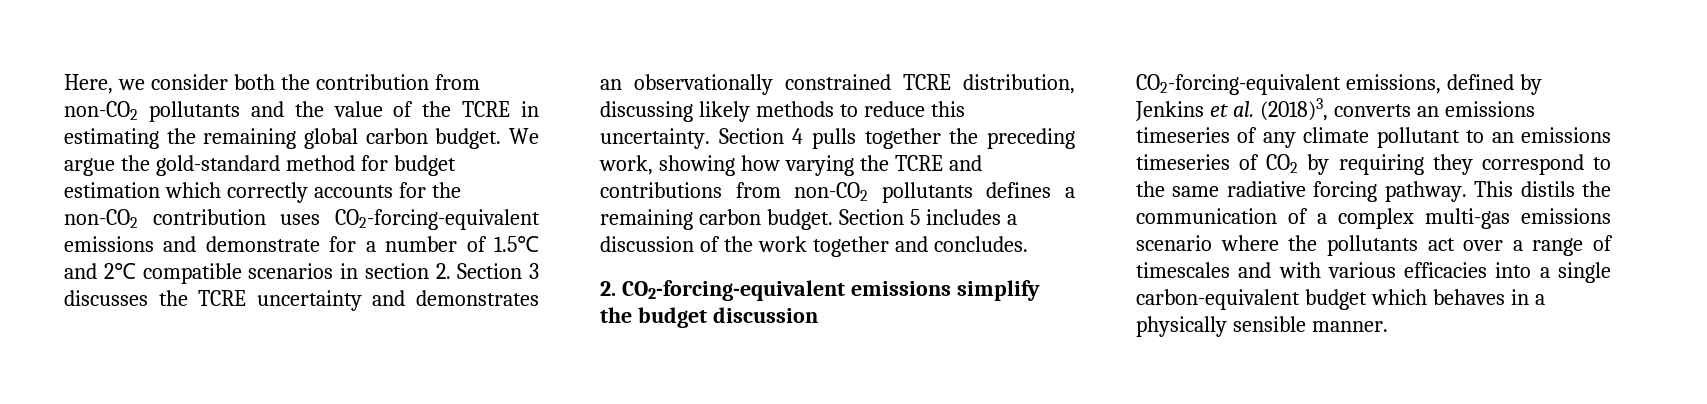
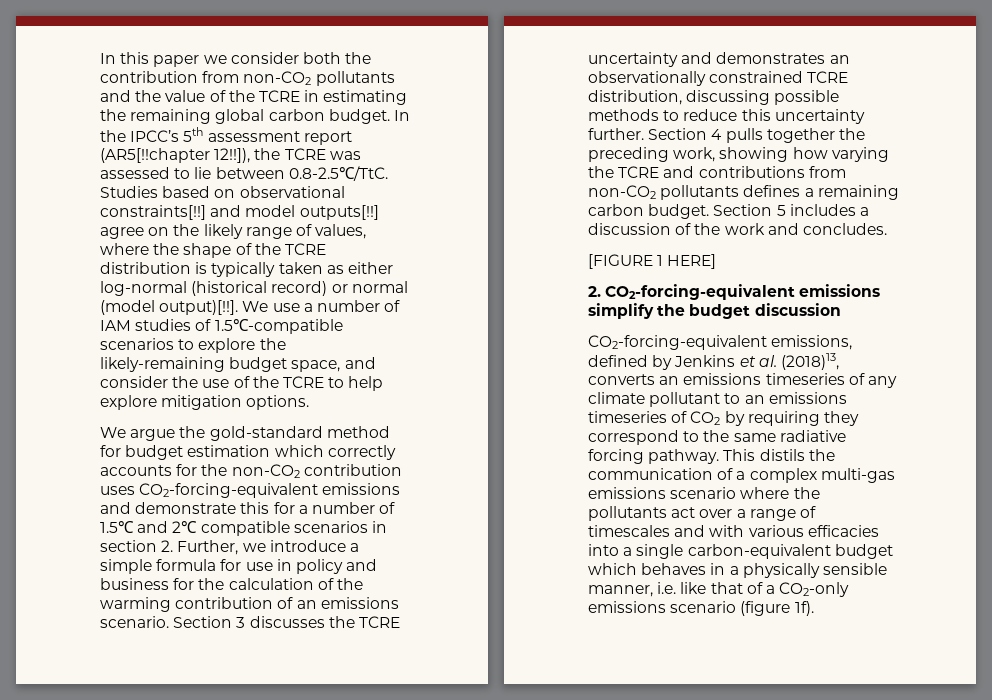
- Here, we consider both the contribution from non-CO2 pollutants and the value of the TCRE in estimating the remaining global carbon budget. We argue the gold-standard method for budget estimation which correctly accounts for the non-CO2 contribution uses CO2-forcing-equivalent emissions and demonstrate for a number of 1.5℃ and 2℃ compatible scenarios in section 2. Section 3 discusses the TCRE uncertainty and demonstrates an observationally constrained TCRE distribution, discussing likely methods to reduce this uncertainty.
+ In this paper we consider both the contribution from non-CO2 pollutants and the value of the TCRE in estimating the remaining global carbon budget. In the IPCC’s 5th assessment report (AR5[!!chapter 12!!]), the TCRE was assessed to lie between 0.8-2.5℃/TtC. Studies based on observational constraints[!!] and model outputs[!!] agree on the likely range of values, where the shape of the TCRE distribution is typically taken as either log-normal (historical record) or normal (model output)[!!]. We use a number of IAM studies of 1.5℃-compatible scenarios to explore the likely-remaining budget space, and consider the use of the TCRE to help explore mitigation options.
+ We argue the gold-standard method for budget estimation which correctly accounts for the non-CO2 contribution uses CO2-forcing-equivalent emissions and demonstrate this for a number of 1.5℃ and 2℃ compatible scenarios in section 2. Further, we introduce a simple formula for use in policy and business for the calculation of the warming contribution of an emissions scenario. Section 3 discusses the TCRE uncertainty and demonstrates an observationally constrained TCRE distribution, discussing possible methods to reduce this uncertainty further.
- Section 5 includes a discussion of the work together and concludes.
+ Section 5 includes a discussion of the work and concludes.
+ [FIGURE 1 HERE]
- CO2-forcing-equivalent emissions, defined by Jenkins et al. (2018)3, converts an emissions timeseries of any climate pollutant to an emissions timeseries of CO2 by requiring they correspond to the same radiative forcing pathway.
+ CO2-forcing-equivalent emissions, defined by Jenkins et al. (2018)13, converts an emissions timeseries of any climate pollutant to an emissions timeseries of CO2 by requiring they correspond to the same radiative forcing pathway.
- This distils the communication of a complex multi-gas emissions scenario where the pollutants act over a range of timescales and with various efficacies into a single carbon-equivalent budget which behaves in a physically sensible manner.
+ This distils the communication of a complex multi-gas emissions scenario where the pollutants act over a range of timescales and with various efficacies into a single carbon-equivalent budget which behaves in a physically sensible manner, i.e. like that of a CO2-only emissions scenario (figure 1f).

